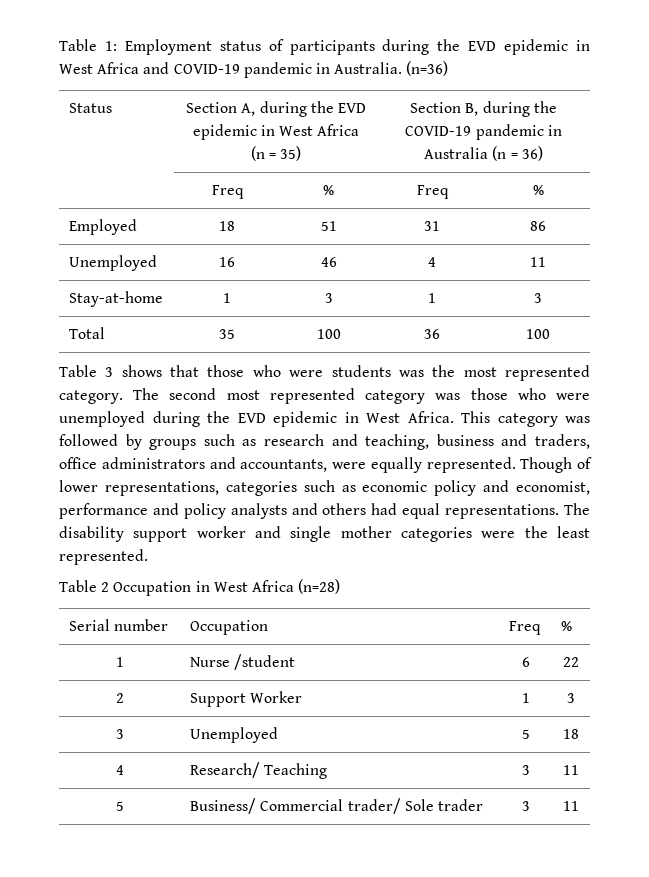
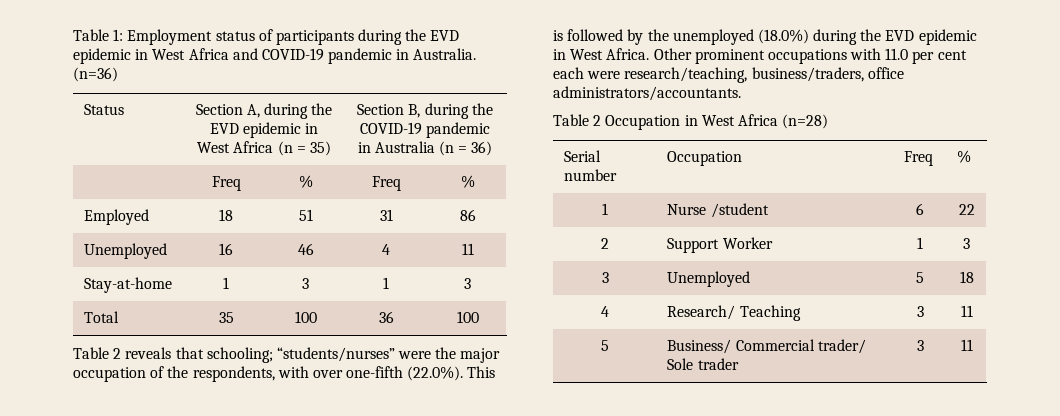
- Table 3 shows that those who were students was the most represented category. The second most represented category was those who were unemployed during the EVD epidemic in West Africa.
+ Table 2 reveals that schooling; “students/nurses” were the major occupation of the respondents, with over one-fifth (22.0%). This is followed by the unemployed (18.0%) during the EVD epidemic in West Africa.
- This category was followed by groups such as research and teaching, business and traders, office administrators and accountants, were equally represented. Though of lower representations, categories such as economic policy and economist, performance and policy analysts and others had equal representations. The disability support worker and single mother categories were the least represented.
+ Other prominent occupations with 11.0 per cent each were research/teaching, business/traders, office administrators/accountants.

